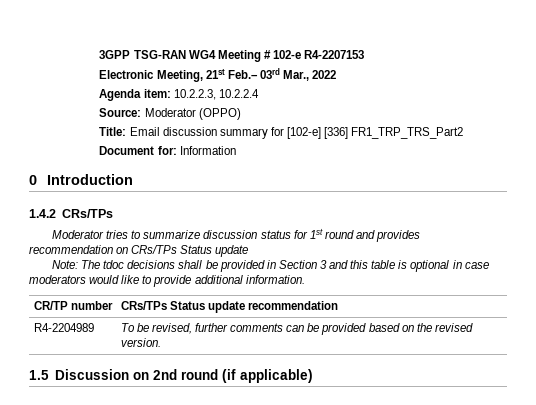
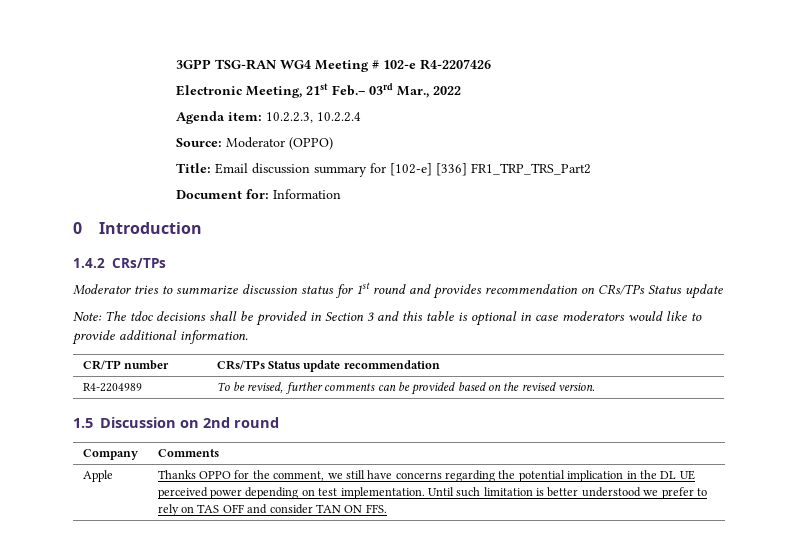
- 3GPP TSG-RAN WG4 Meeting # 102-e R4-2207153
+ 3GPP TSG-RAN WG4 Meeting # 102-e R4-2207426
- 1.5 Discussion on 2nd round (if applicable)
+ 1.5 Discussion on 2nd round
+ Company | Comments
+ Apple | Thanks OPPO for the comment, we still have concerns regarding the potential implication in the DL UE perceived power depending on test implementation. Until such limitation is better understood we prefer to rely on TAS OFF and consider TAN ON FFS.

